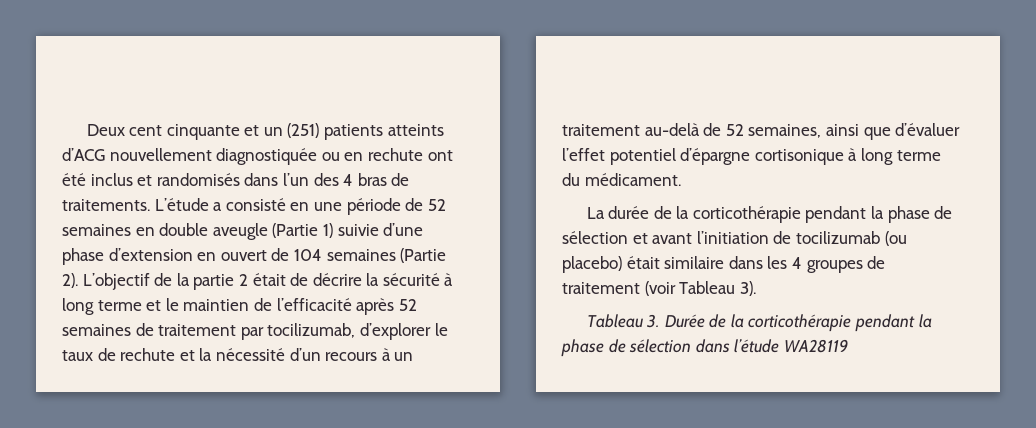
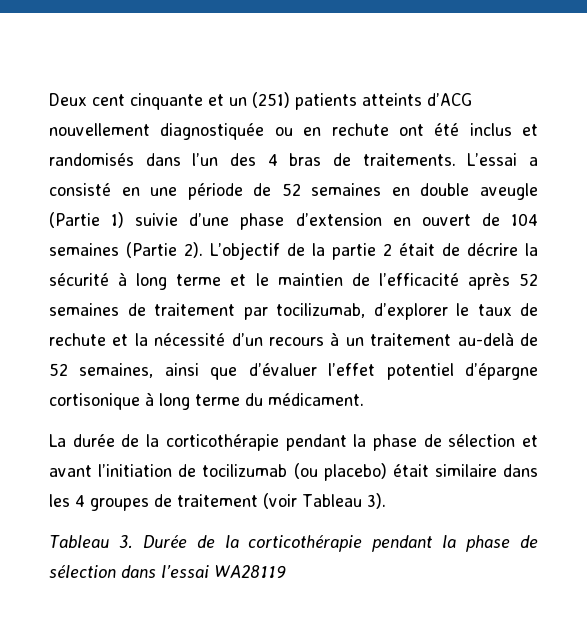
- L’étude a consisté en une période de 52 semaines en double aveugle (Partie 1) suivie d’une phase d’extension en ouvert de 104 semaines (Partie 2).
+ L’essai a consisté en une période de 52 semaines en double aveugle (Partie 1) suivie d’une phase d’extension en ouvert de 104 semaines (Partie 2).
- Tableau 3. Durée de la corticothérapie pendant la phase de sélection dans l’étude WA28119
+ Tableau 3. Durée de la corticothérapie pendant la phase de sélection dans l’essai WA28119

